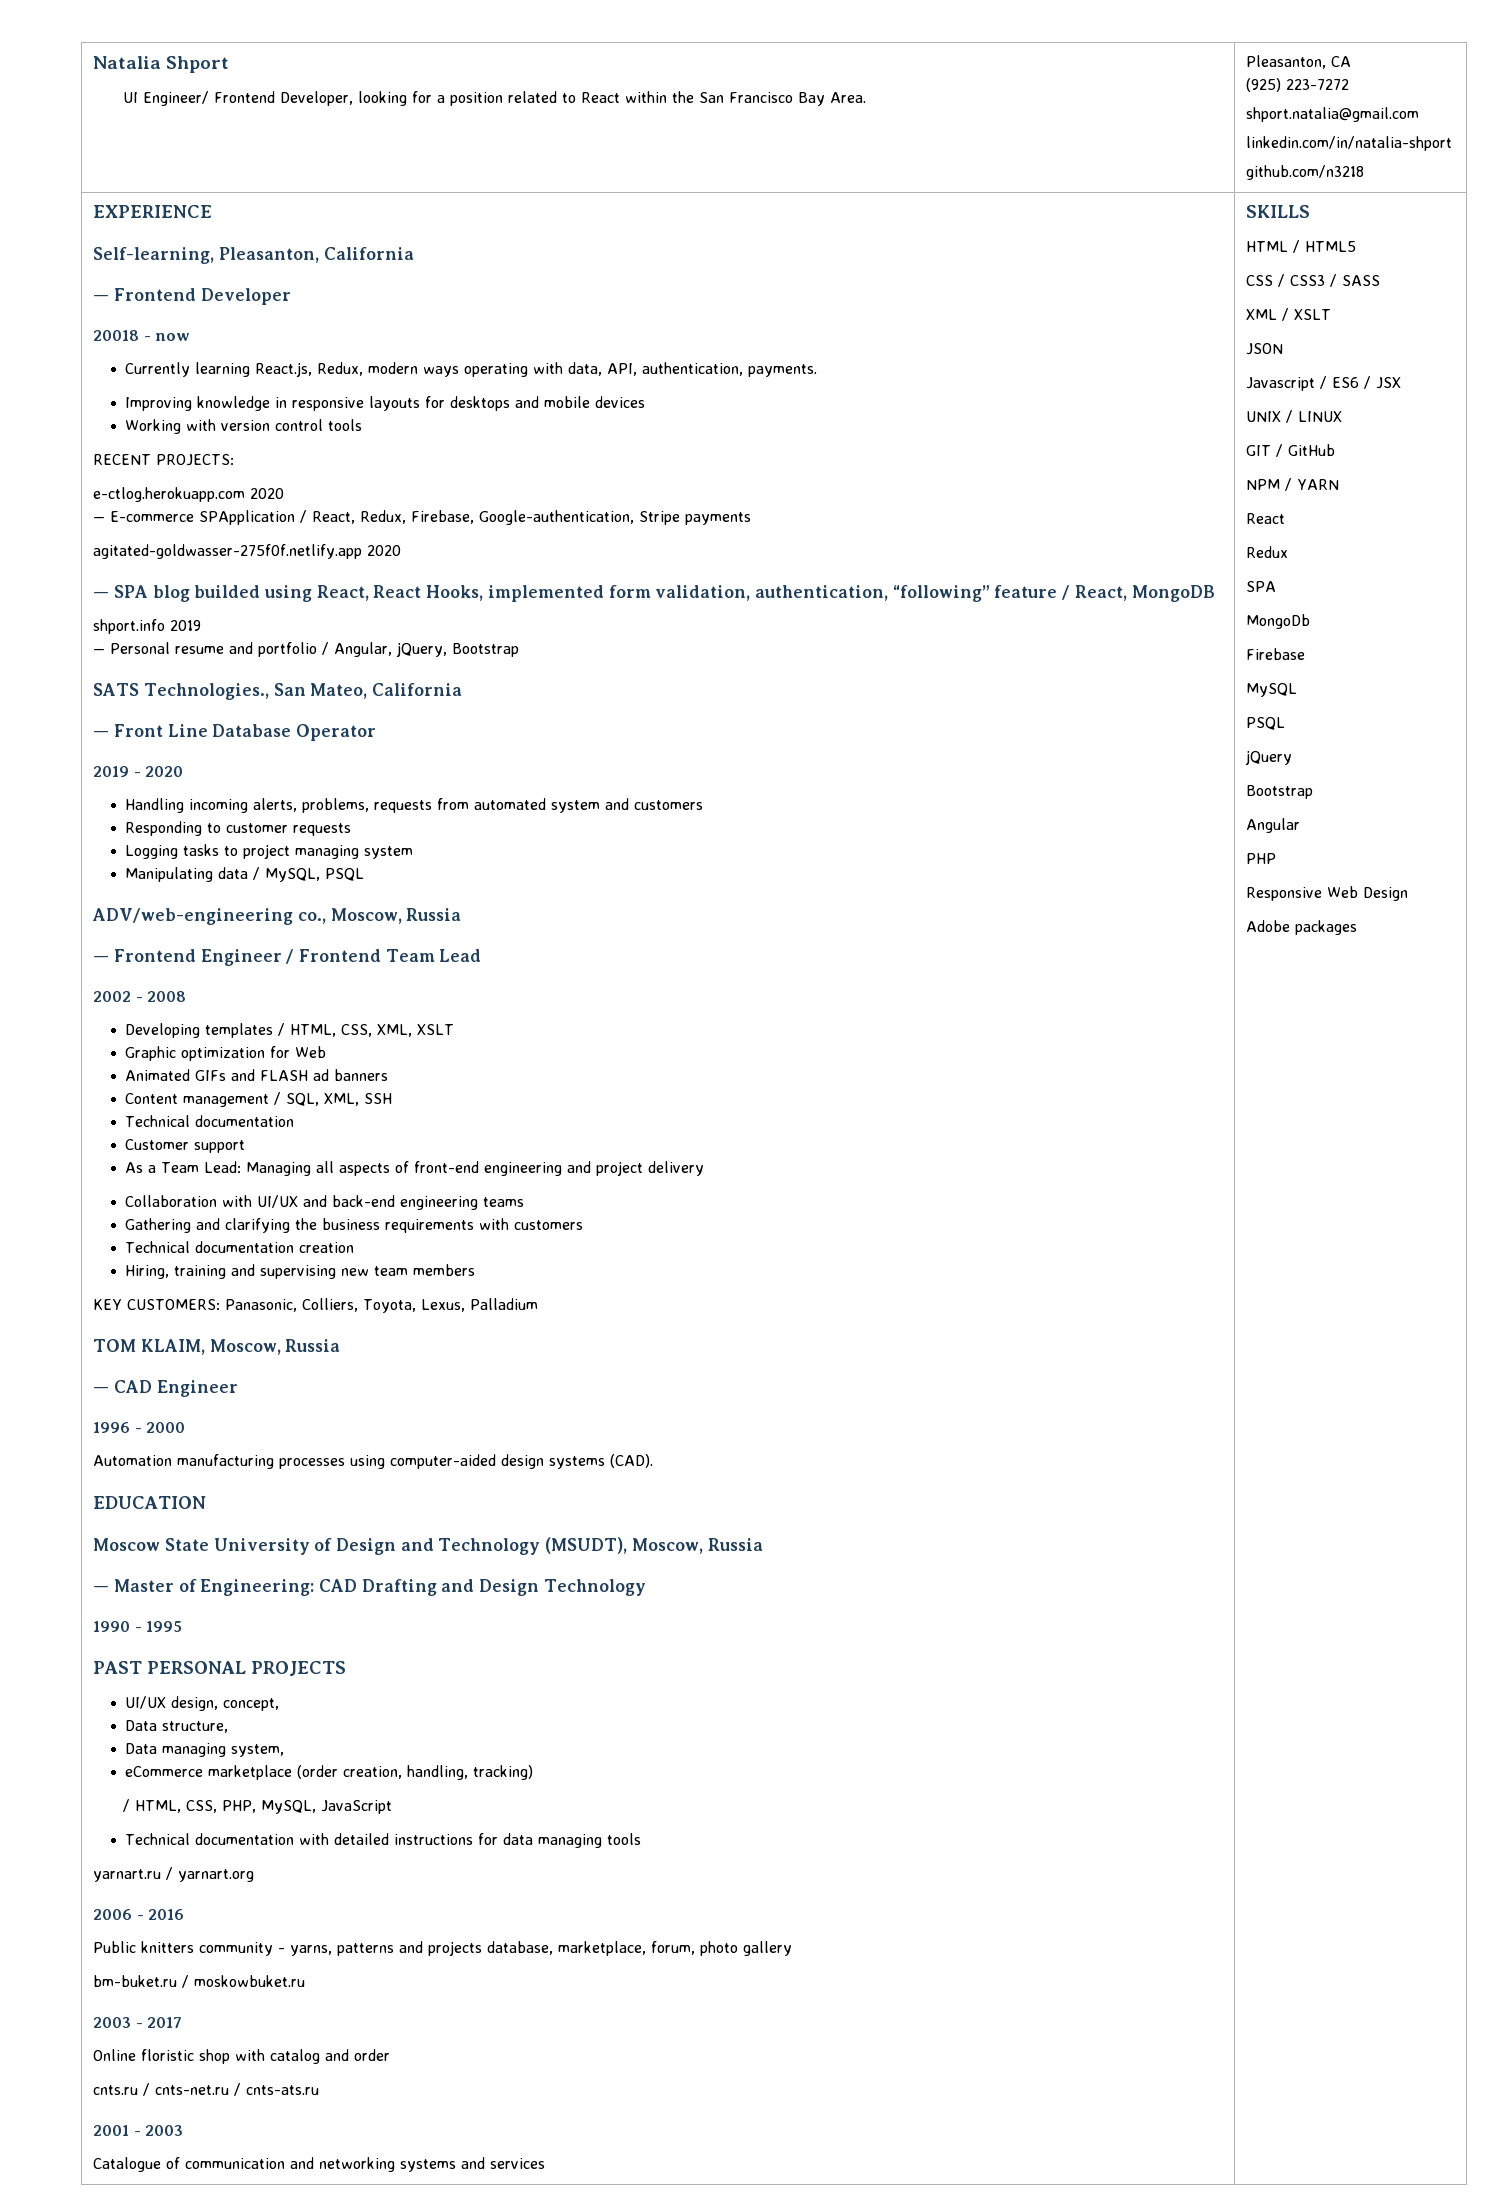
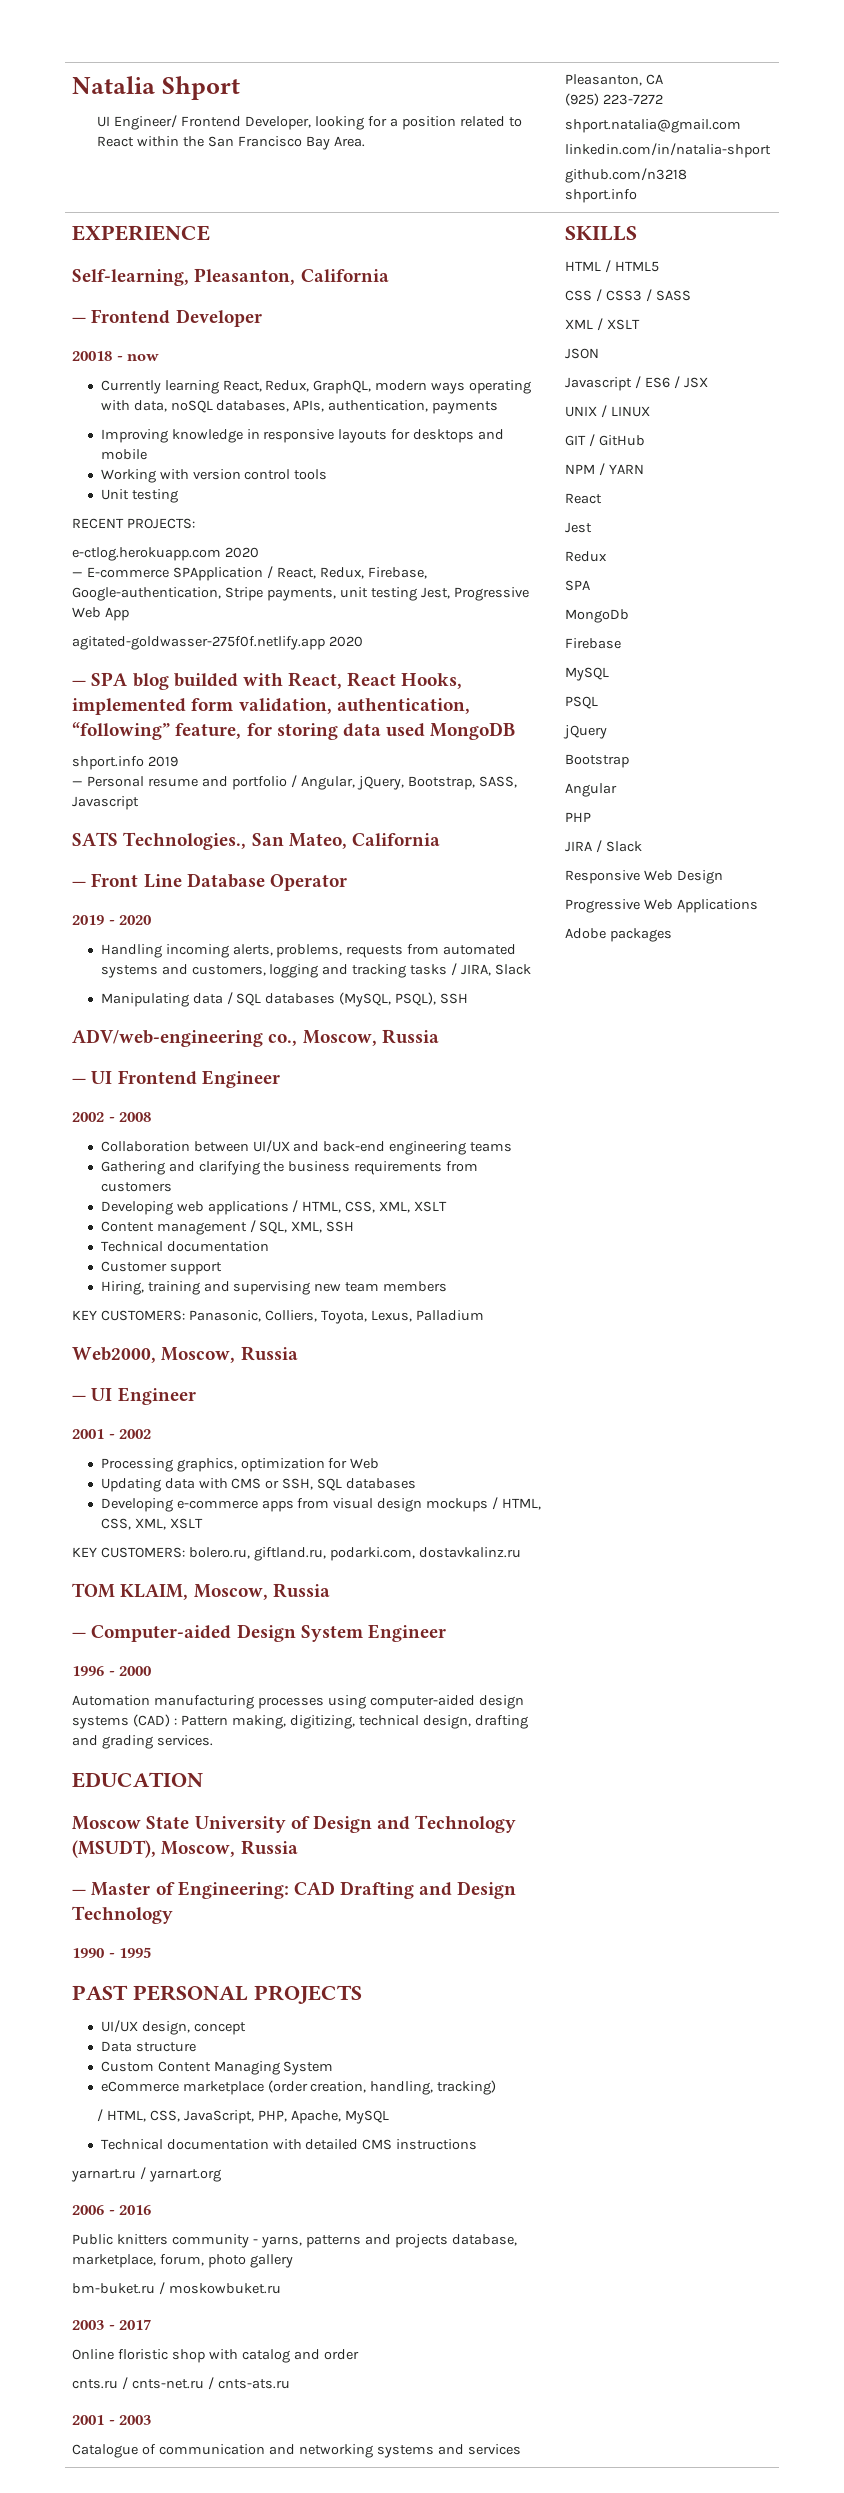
  Natalia Shport
  UI Engineer/ Frontend Developer, looking for a position related to React within the San Francisco Bay Area. | Pleasanton, CA
  (925) 223-7272
  shport.natalia@gmail.com
  linkedin.com/in/natalia-shport
  github.com/n3218
+ shport.info
- Currently learning React.js, Redux, modern ways operating with data, API, authentication, payments.
+ Currently learning React, Redux, GraphQL, modern ways operating with data, noSQL databases, APIs, authentication, payments
- Improving knowledge in responsive layouts for desktops and mobile devices
+ Improving knowledge in responsive layouts for desktops and mobile
+ Unit testing
- — E-commerce SPApplication / React, Redux, Firebase, Google-authentication, Stripe payments
+ — E-commerce SPApplication / React, Redux, Firebase, Google-authentication, Stripe payments, unit testing Jest, Progressive Web App
- — SPA blog builded using React, React Hooks, implemented form validation, authentication, “following” feature / React, MongoDB
+ — SPA blog builded with React, React Hooks, implemented form validation, authentication, “following” feature, for storing data used MongoDB
- — Personal resume and portfolio / Angular, jQuery, Bootstrap
+ — Personal resume and portfolio / Angular, jQuery, Bootstrap, SASS, Javascript
- Handling incoming alerts, problems, requests from automated system and customers
- Responding to customer requests
- Logging tasks to project managing system
- Manipulating data / MySQL, PSQL
+ Handling incoming alerts, problems, requests from automated systems and customers, logging and tracking tasks / JIRA, Slack
+ Manipulating data / SQL databases (MySQL, PSQL), SSH
- — Frontend Engineer / Frontend Team Lead
+ — UI Frontend Engineer
- Developing templates / HTML, CSS, XML, XSLT
- Graphic optimization for Web
- Animated GIFs and FLASH ad banners
+ Collaboration between UI/UX and back-end engineering teams
+ Gathering and clarifying the business requirements from customers
+ Developing web applications / HTML, CSS, XML, XSLT
- As a Team Lead: Managing all aspects of front-end engineering and project delivery
- Collaboration with UI/UX and back-end engineering teams
- Gathering and clarifying the business requirements with customers
- Technical documentation creation
+ Web2000, Moscow, Russia
+ — UI Engineer
+ 2001 - 2002
+ Processing graphics, optimization for Web
+ Updating data with CMS or SSH, SQL databases
+ Developing e-commerce apps from visual design mockups / HTML, CSS, XML, XSLT
+ KEY CUSTOMERS: bolero.ru, giftland.ru, podarki.com, dostavkalinz.ru
- — CAD Engineer
+ — Computer-aided Design System Engineer
- Automation manufacturing processes using computer-aided design systems (CAD).
+ Automation manufacturing processes using computer-aided design systems (CAD) : Pattern making, digitizing, technical design, drafting and grading services.
- UI/UX design, concept,
- Data structure,
- Data managing system,
+ UI/UX design, concept
+ Data structure
+ Custom Content Managing System
- / HTML, CSS, PHP, MySQL, JavaScript
+ / HTML, CSS, JavaScript, PHP, Apache, MySQL
- Technical documentation with detailed instructions for data managing tools
+ Technical documentation with detailed CMS instructions
+ Jest
+ JIRA / Slack
+ Progressive Web Applications

